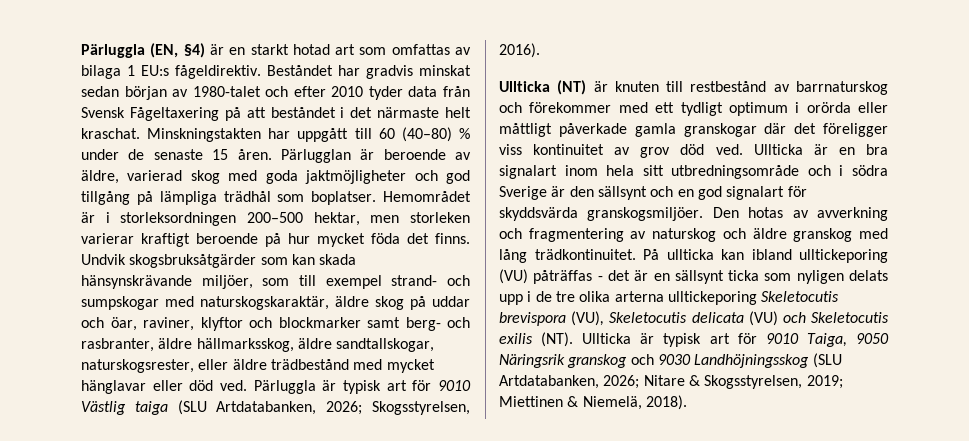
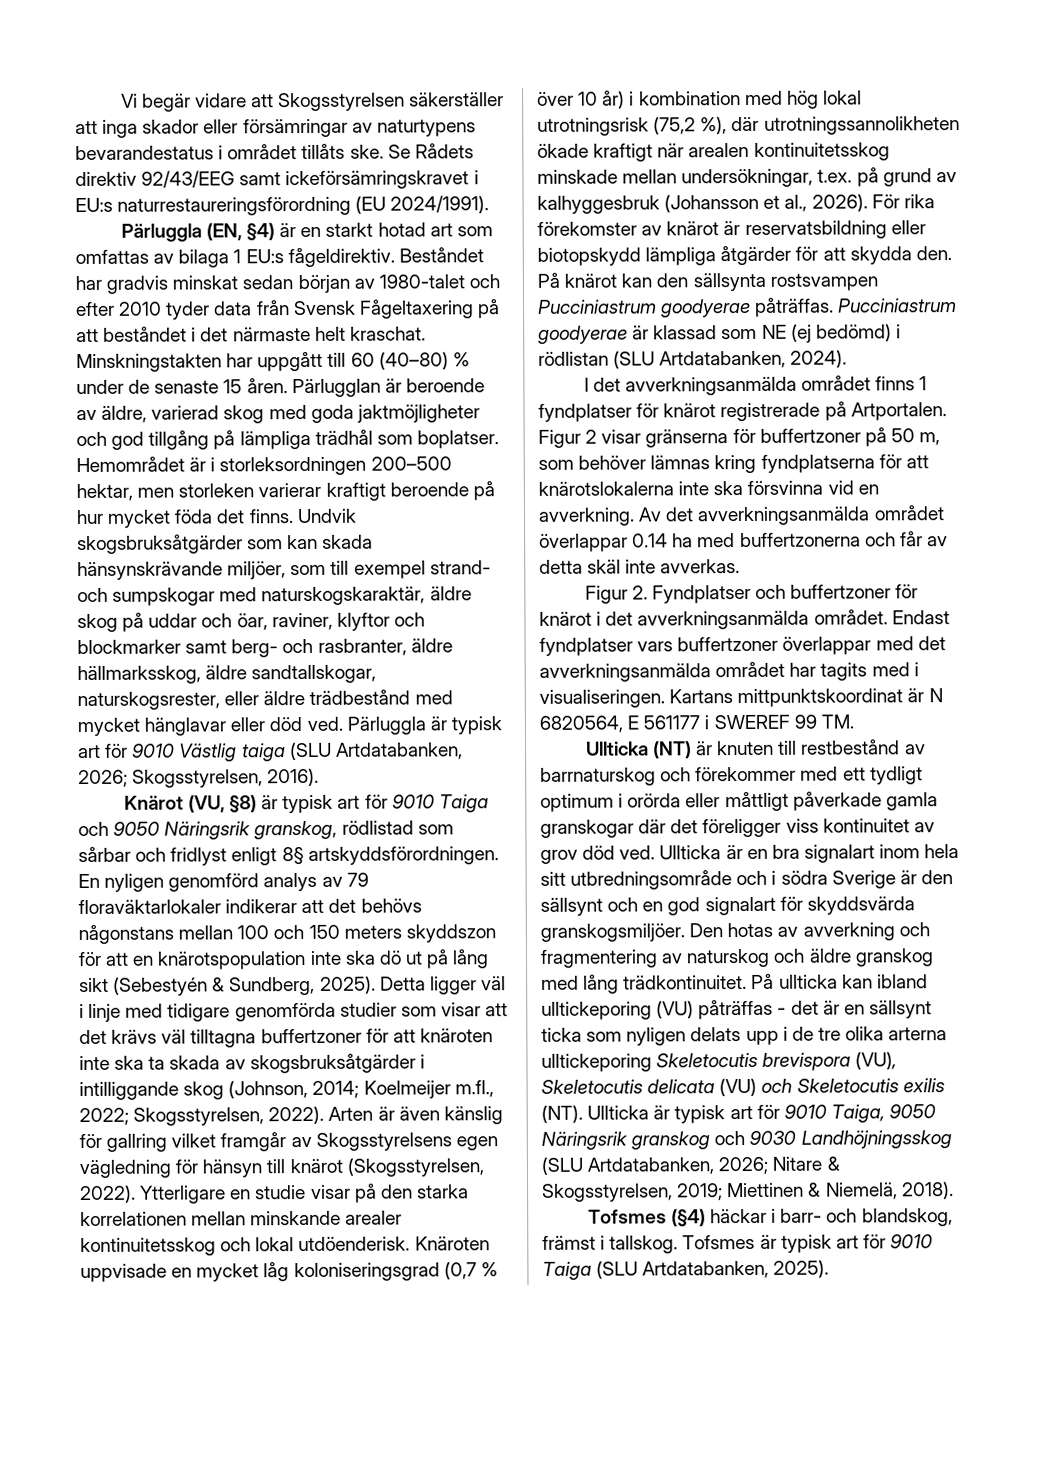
+ Vi begär vidare att Skogsstyrelsen säkerställer att inga skador eller försämringar av naturtypens bevarandestatus i området tillåts ske. Se Rådets direktiv 92/43/EEG samt ickeförsämringskravet i EU:s naturrestaureringsförordning (EU 2024/1991).
+ Knärot (VU, §8) är typisk art för 9010 Taiga och 9050 Näringsrik granskog, rödlistad som sårbar och fridlyst enligt 8§ artskyddsförordningen. En nyligen genomförd analys av 79 floraväktarlokaler indikerar att det behövs någonstans mellan 100 och 150 meters skyddszon för att en knärotspopulation inte ska dö ut på lång sikt (Sebestyén & Sundberg, 2025). Detta ligger väl i linje med tidigare genomförda studier som visar att det krävs väl tilltagna buffertzoner för att knäroten inte ska ta skada av skogsbruksåtgärder i intilliggande skog (Johnson, 2014; Koelmeijer m.fl., 2022; Skogsstyrelsen, 2022). Arten är även känslig för gallring vilket framgår av Skogsstyrelsens egen vägledning för hänsyn till knärot (Skogsstyrelsen, 2022). Ytterligare en studie visar på den starka korrelationen mellan minskande arealer kontinuitetsskog och lokal utdöenderisk. Knäroten uppvisade en mycket låg koloniseringsgrad (0,7 % över 10 år) i kombination med hög lokal utrotningsrisk (75,2 %), där utrotningssannolikheten ökade kraftigt när arealen kontinuitetsskog minskade mellan undersökningar, t.ex. på grund av kalhyggesbruk (Johansson et al., 2026). För rika förekomster av knärot är reservatsbildning eller biotopskydd lämpliga åtgärder för att skydda den. På knärot kan den sällsynta rostsvampen Pucciniastrum goodyerae påträffas. Pucciniastrum goodyerae är klassad som NE (ej bedömd) i rödlistan (SLU Artdatabanken, 2024).
+ I det avverkningsanmälda området finns 1 fyndplatser för knärot registrerade på Artportalen. Figur 2 visar gränserna för buffertzoner på 50 m, som behöver lämnas kring fyndplatserna för att knärotslokalerna inte ska försvinna vid en avverkning. Av det avverkningsanmälda området överlappar 0.14 ha med buffertzonerna och får av detta skäl inte avverkas.
+ Figur 2. Fyndplatser och buffertzoner för knärot i det avverkningsanmälda området. Endast fyndplatser vars buffertzoner överlappar med det avverkningsanmälda området har tagits med i visualiseringen. Kartans mittpunktskoordinat är N 6820564, E 561177 i SWEREF 99 TM.
+ Tofsmes (§4) häckar i barr- och blandskog, främst i tallskog. Tofsmes är typisk art för 9010 Taiga (SLU Artdatabanken, 2025).

